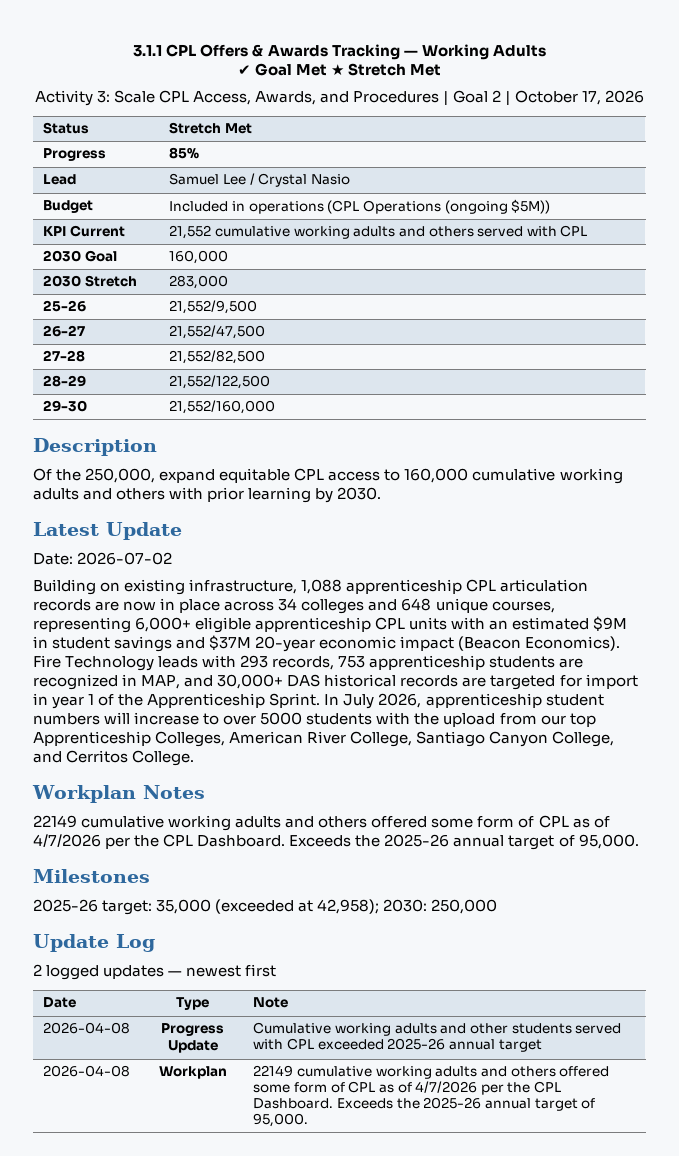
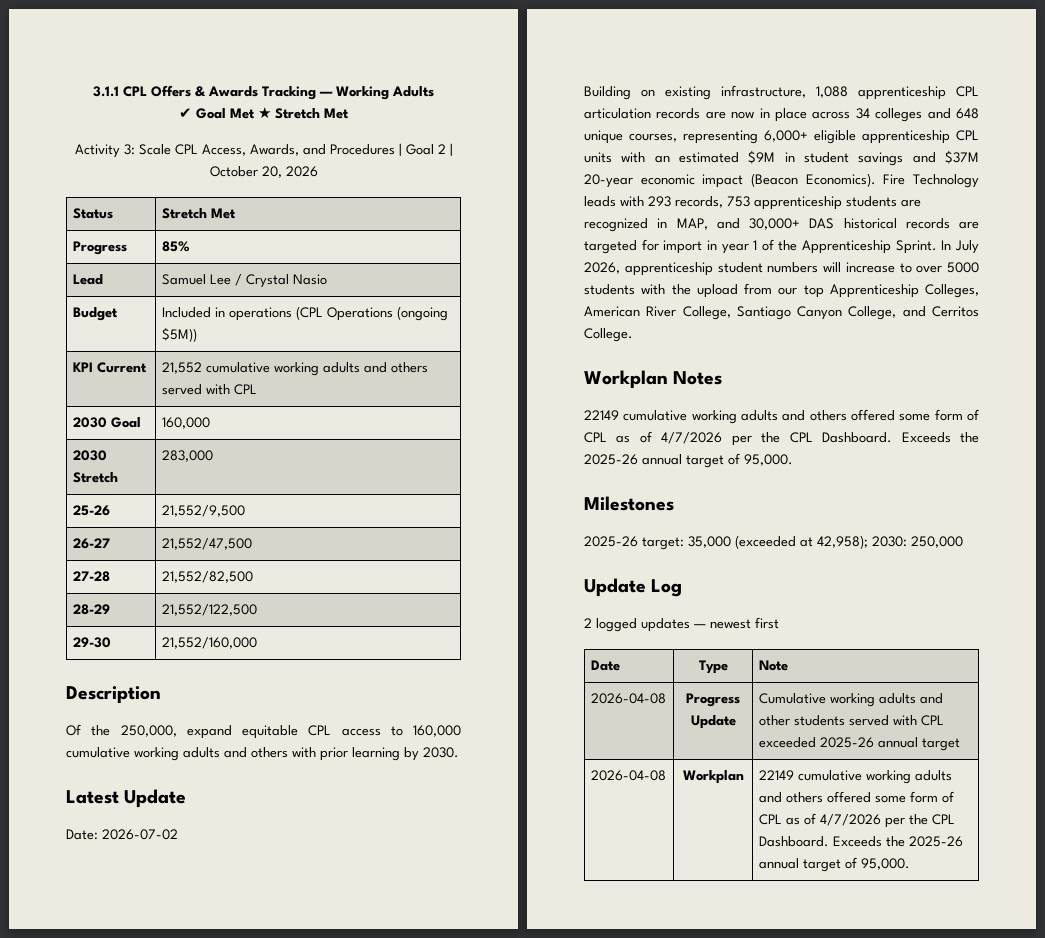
- Activity 3: Scale CPL Access, Awards, and Procedures | Goal 2 | October 17, 2026
+ Activity 3: Scale CPL Access, Awards, and Procedures | Goal 2 | October 20, 2026

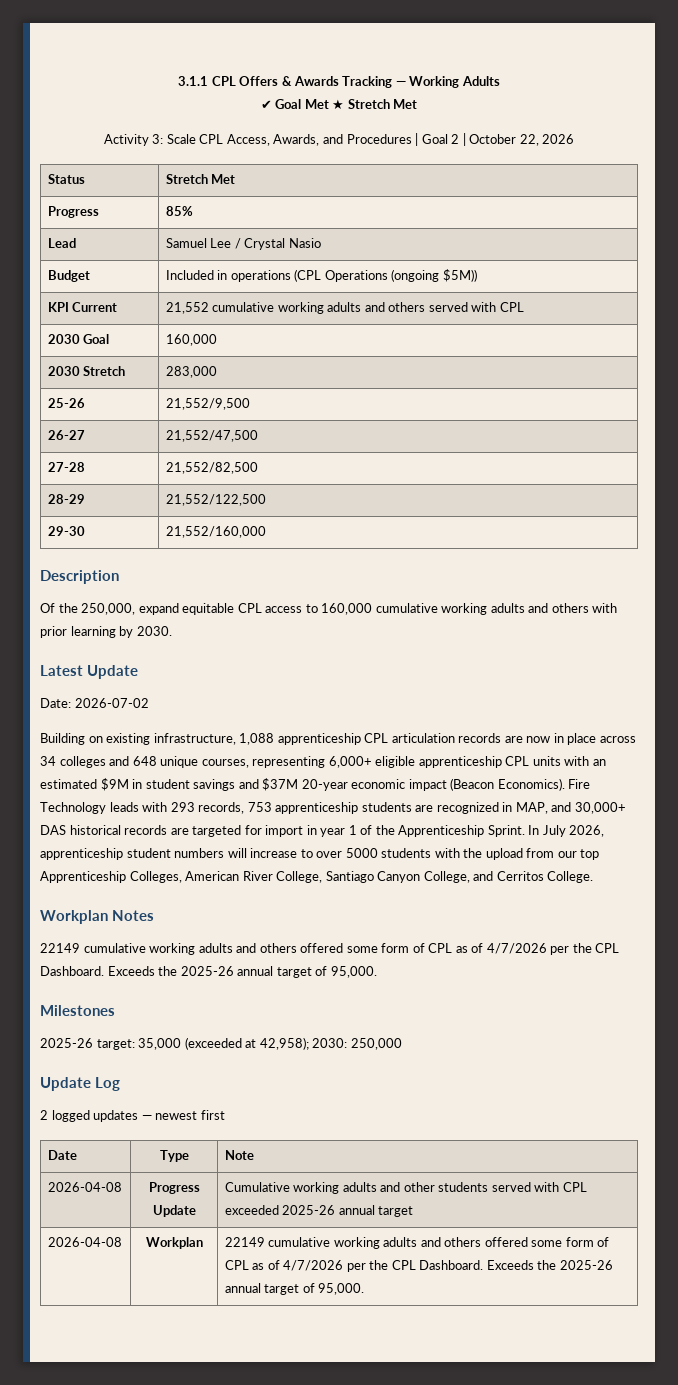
- Activity 3: Scale CPL Access, Awards, and Procedures | Goal 2 | October 20, 2026
+ Activity 3: Scale CPL Access, Awards, and Procedures | Goal 2 | October 22, 2026

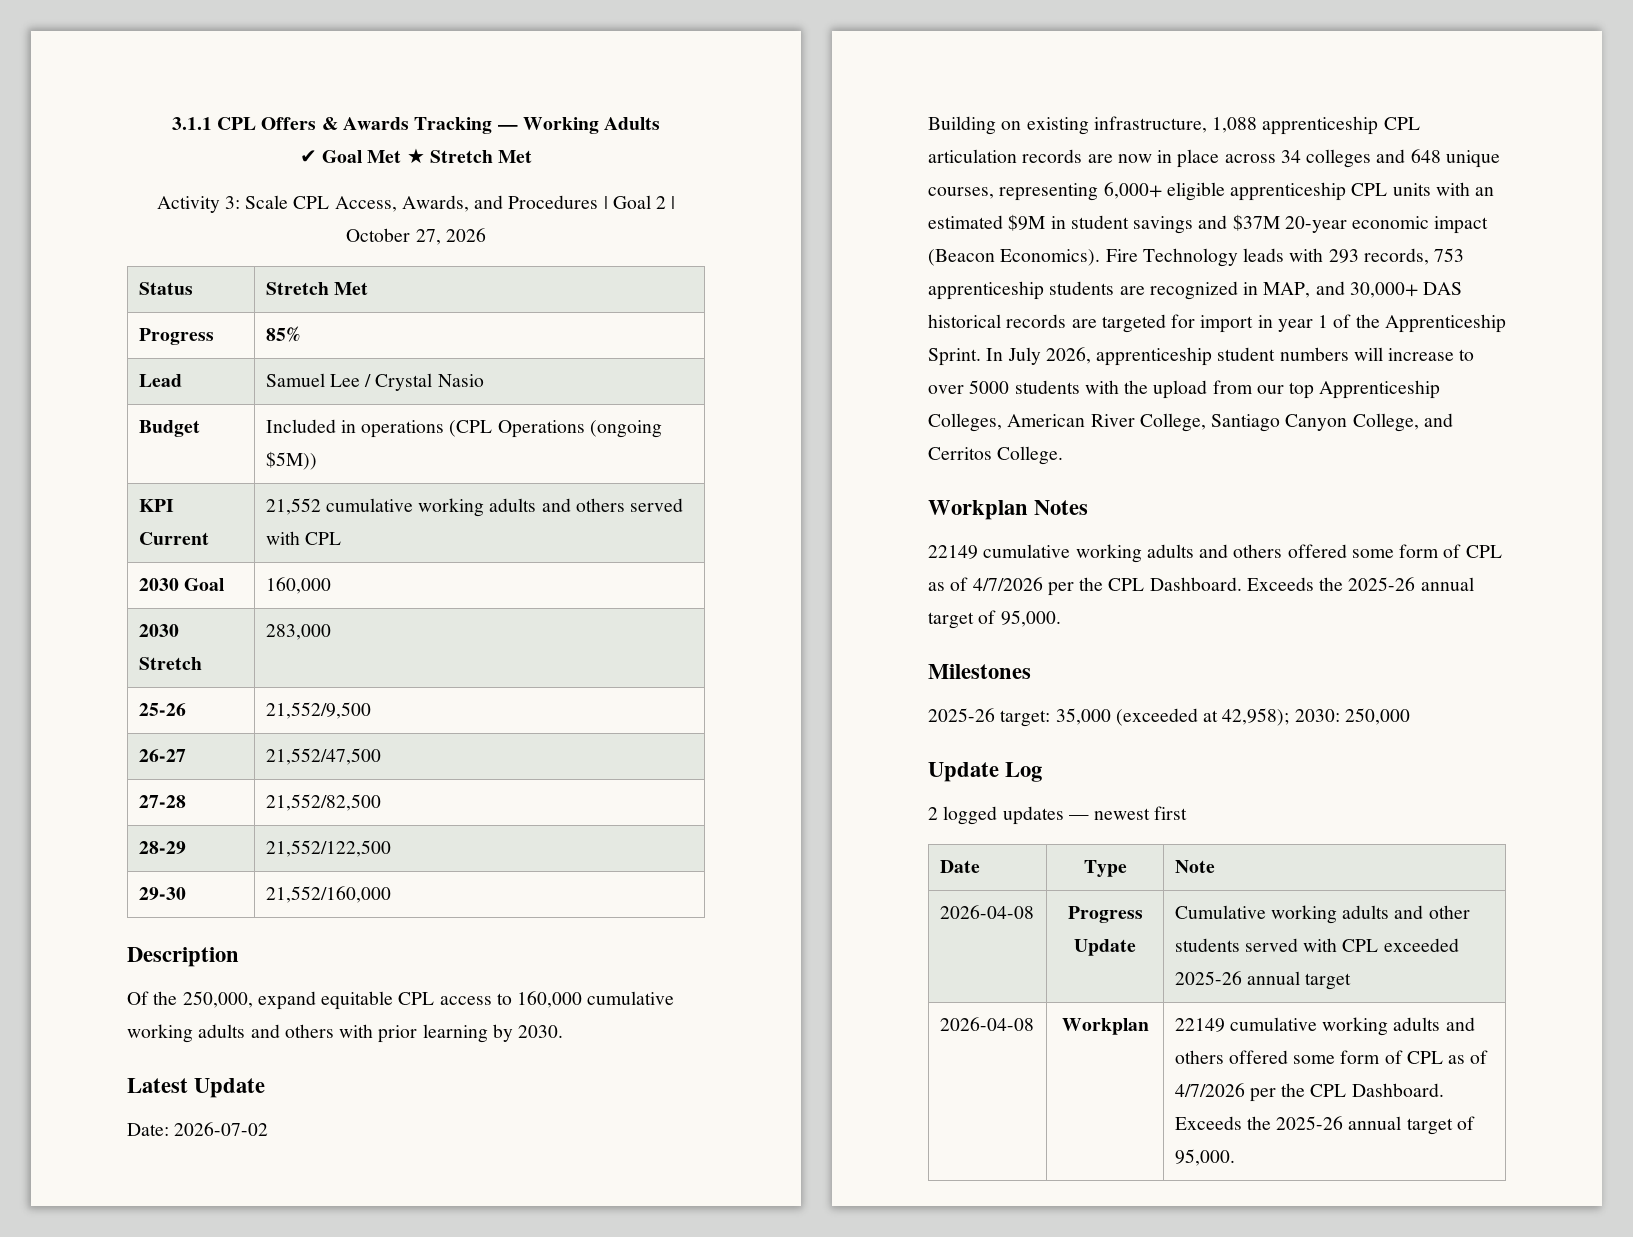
- Activity 3: Scale CPL Access, Awards, and Procedures | Goal 2 | October 22, 2026
+ Activity 3: Scale CPL Access, Awards, and Procedures | Goal 2 | October 27, 2026

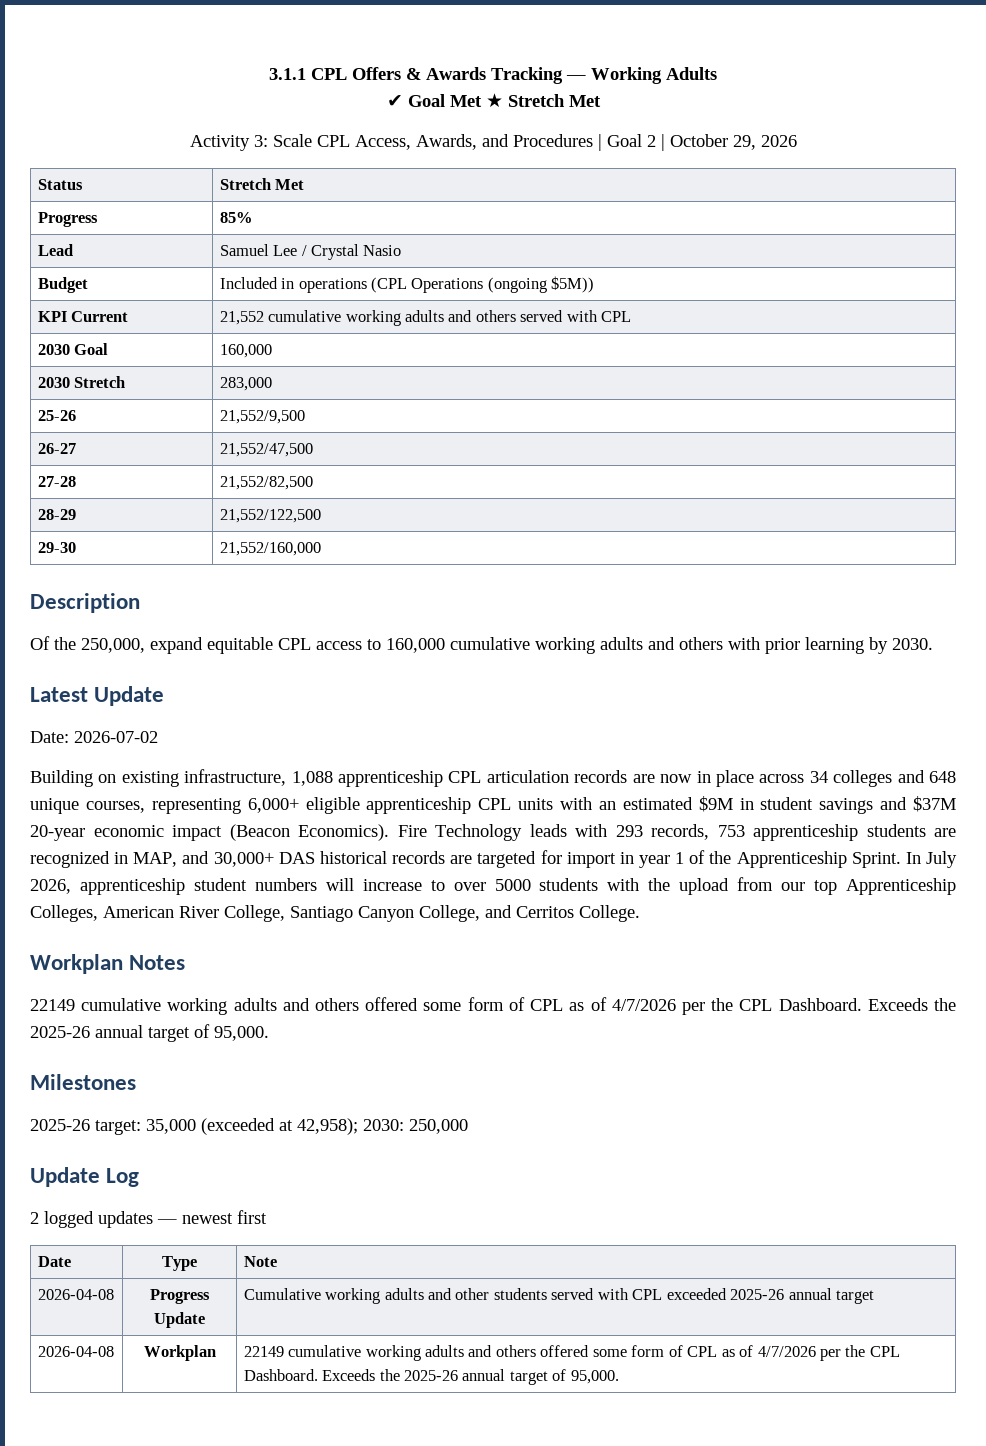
- Activity 3: Scale CPL Access, Awards, and Procedures | Goal 2 | October 27, 2026
+ Activity 3: Scale CPL Access, Awards, and Procedures | Goal 2 | October 29, 2026

